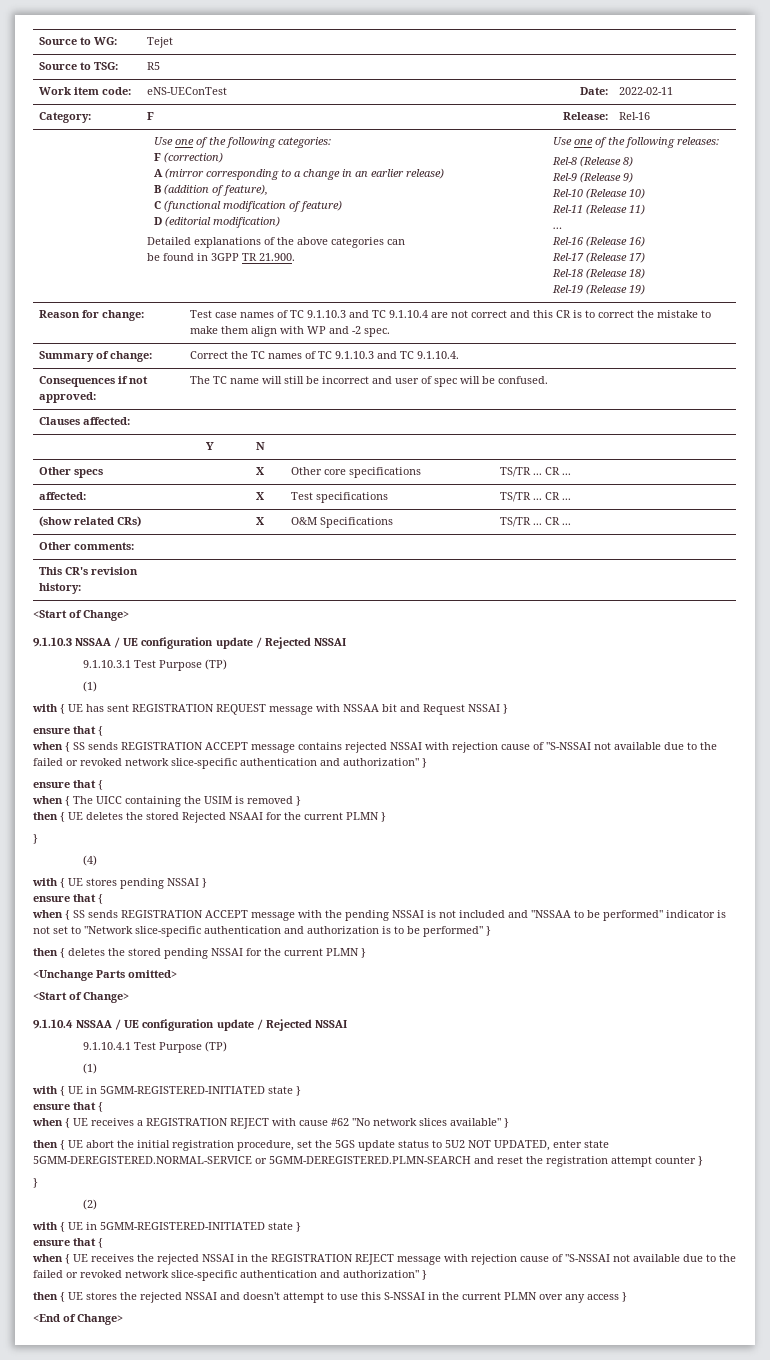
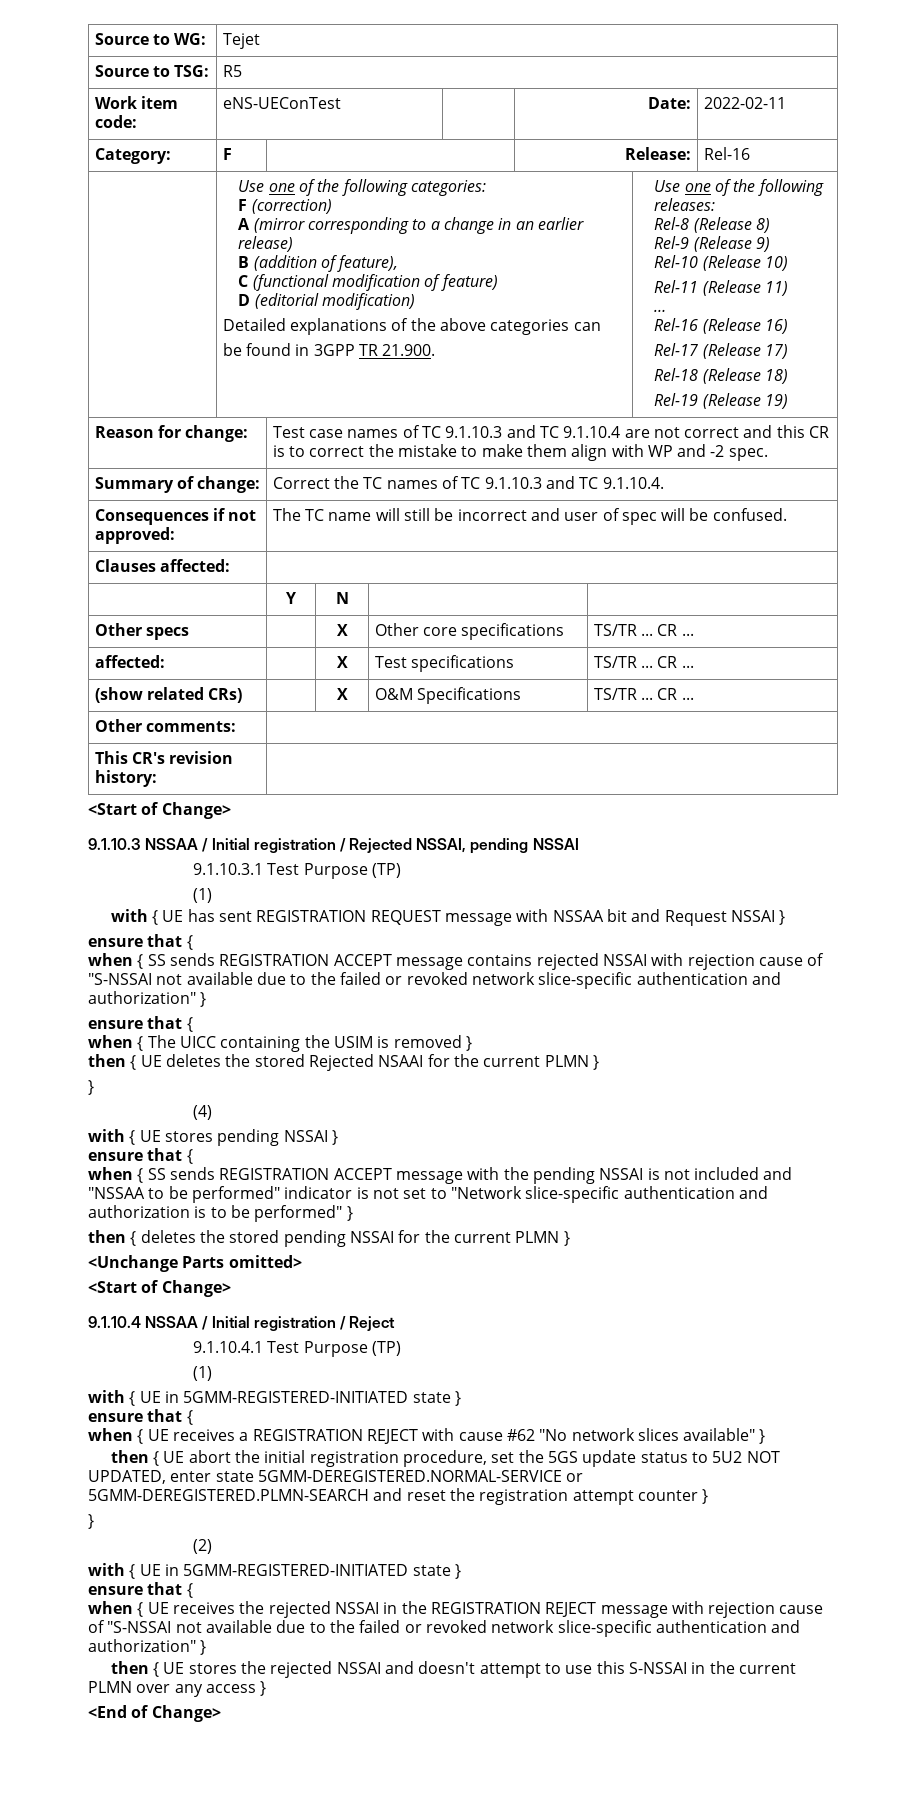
- 9.1.10.3 NSSAA / UE configuration update / Rejected NSSAI
+ 9.1.10.3 NSSAA / Initial registration / Rejected NSSAI, pending NSSAI
- 9.1.10.4 NSSAA / UE configuration update / Rejected NSSAI
+ 9.1.10.4 NSSAA / Initial registration / Reject

